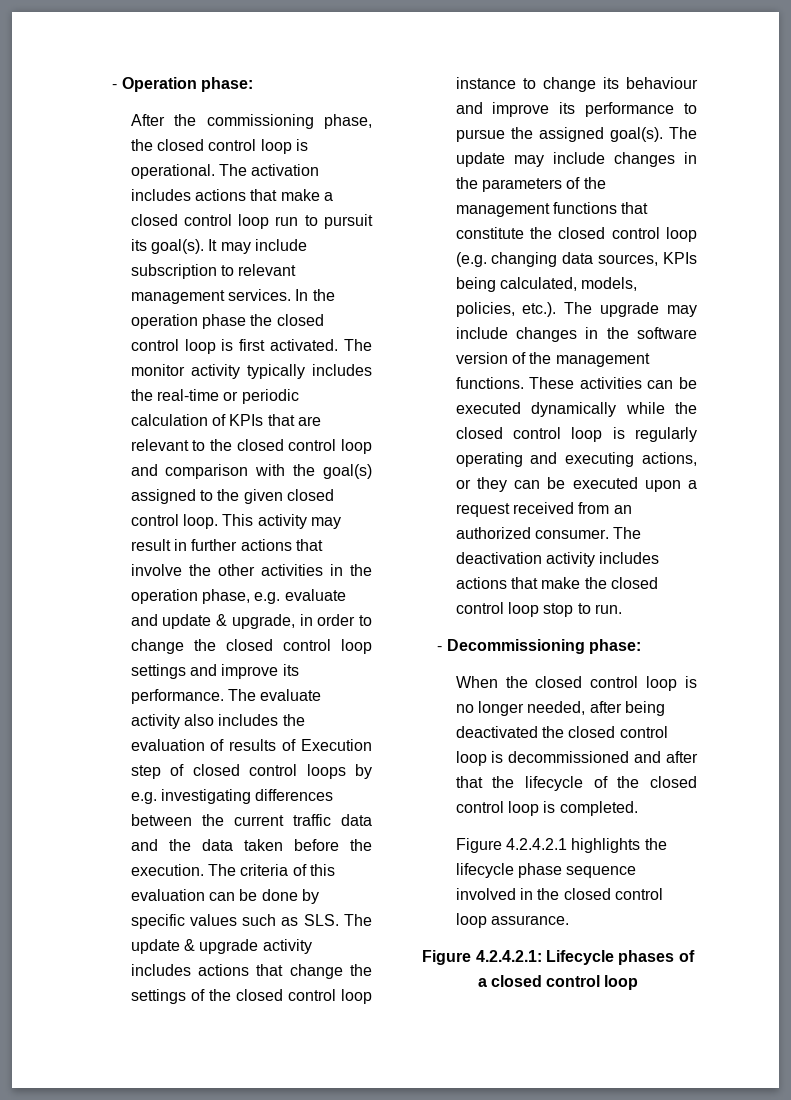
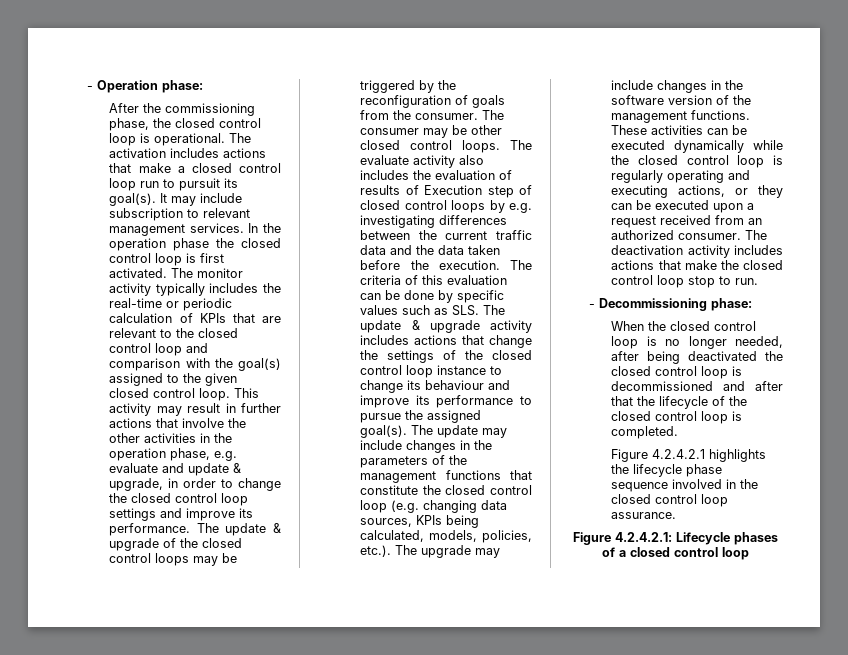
- The evaluate activity also includes the evaluation of results of Execution step of closed control loops by e.g. investigating differences between the current traffic data and the data taken before the execution.
+ The update & upgrade of the closed control loops may be triggered by the reconfiguration of goals from the consumer. The consumer may be other closed control loops. The evaluate activity also includes the evaluation of results of Execution step of closed control loops by e.g. investigating differences between the current traffic data and the data taken before the execution.

